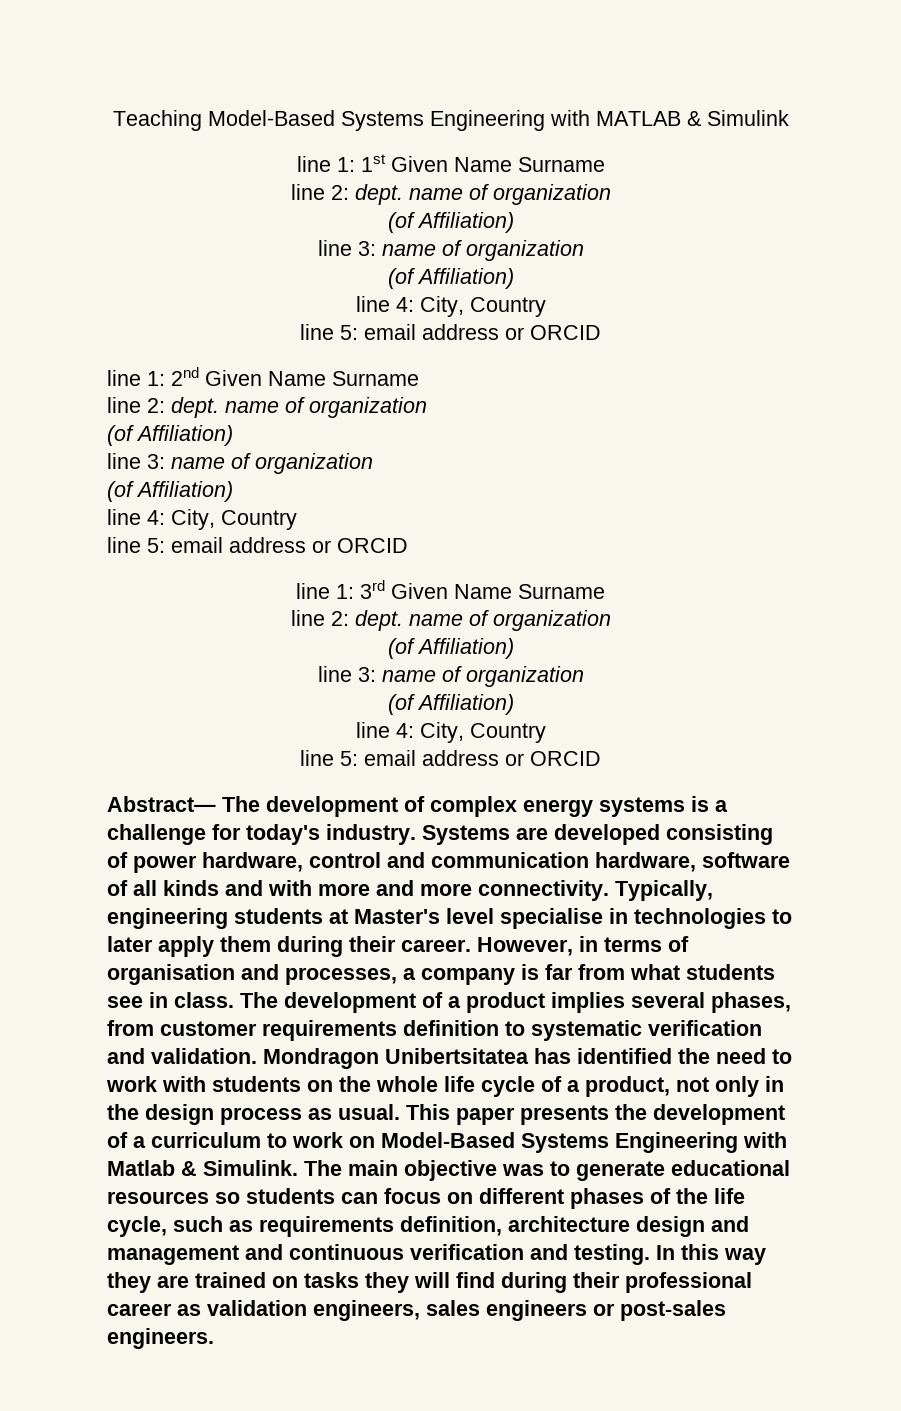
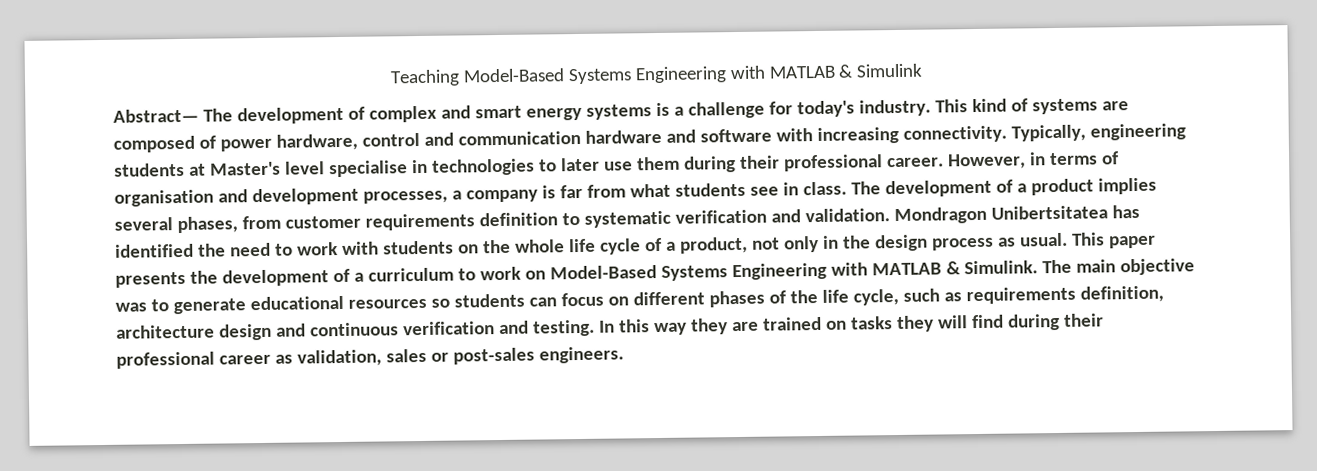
- line 1: 1st Given Name Surname
- line 2: dept. name of organization
- (of Affiliation)
- line 3: name of organization
- (of Affiliation)
- line 4: City, Country
- line 5: email address or ORCID
- line 1: 2nd Given Name Surname
- line 2: dept. name of organization
- (of Affiliation)
- line 3: name of organization
- (of Affiliation)
- line 4: City, Country
- line 5: email address or ORCID
- line 1: 3rd Given Name Surname
- line 2: dept. name of organization
- (of Affiliation)
- line 3: name of organization
- (of Affiliation)
- line 4: City, Country
- line 5: email address or ORCID
- Abstract— The development of complex energy systems is a challenge for today's industry.
+ Abstract— The development of complex and smart energy systems is a challenge for today's industry.
- Systems are developed consisting of power hardware, control and communication hardware, software of all kinds and with more and more connectivity.
+ This kind of systems are composed of power hardware, control and communication hardware and software with increasing connectivity.
- Typically, engineering students at Master's level specialise in technologies to later apply them during their career.
+ Typically, engineering students at Master's level specialise in technologies to later use them during their professional career.
- However, in terms of organisation and processes, a company is far from what students see in class.
+ However, in terms of organisation and development processes, a company is far from what students see in class.
- This paper presents the development of a curriculum to work on Model-Based Systems Engineering with Matlab & Simulink.
+ This paper presents the development of a curriculum to work on Model-Based Systems Engineering with MATLAB & Simulink.
- The main objective was to generate educational resources so students can focus on different phases of the life cycle, such as requirements definition, architecture design and management and continuous verification and testing.
+ The main objective was to generate educational resources so students can focus on different phases of the life cycle, such as requirements definition, architecture design and continuous verification and testing.
- In this way they are trained on tasks they will find during their professional career as validation engineers, sales engineers or post-sales engineers.
+ In this way they are trained on tasks they will find during their professional career as validation, sales or post-sales engineers.

